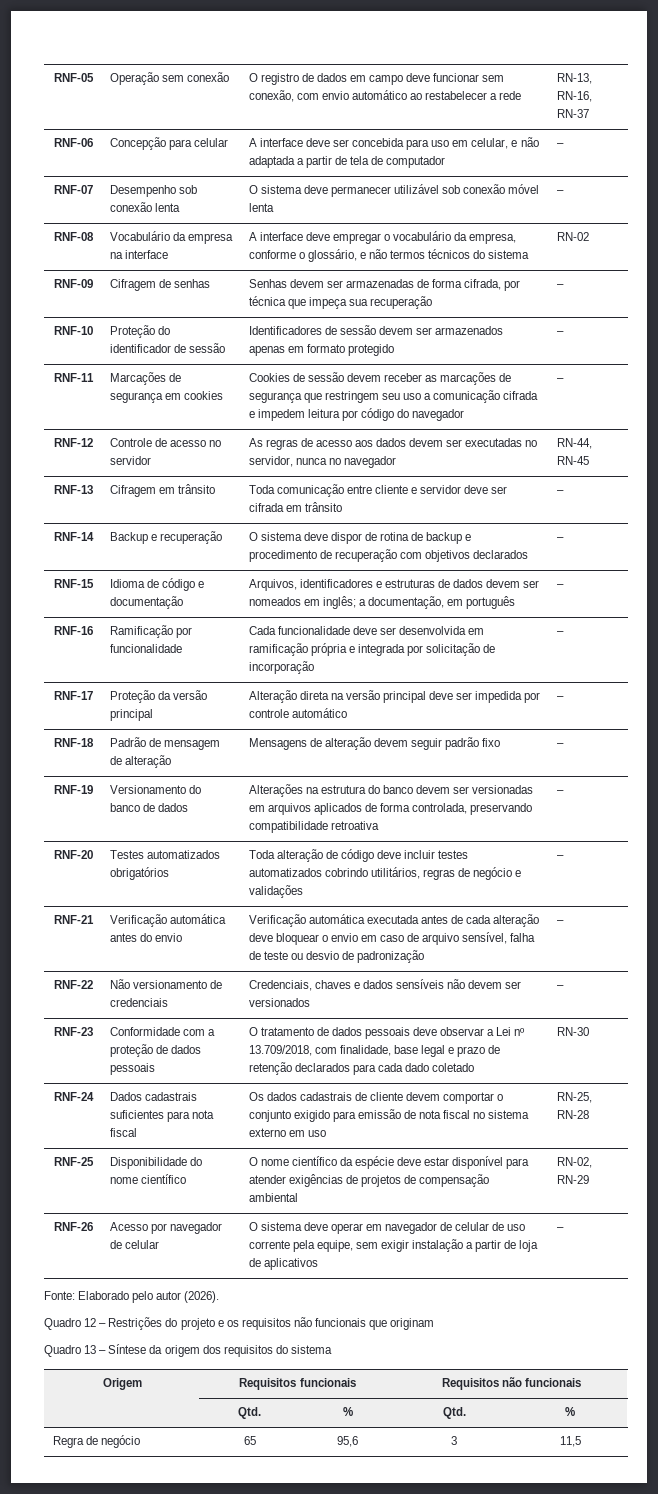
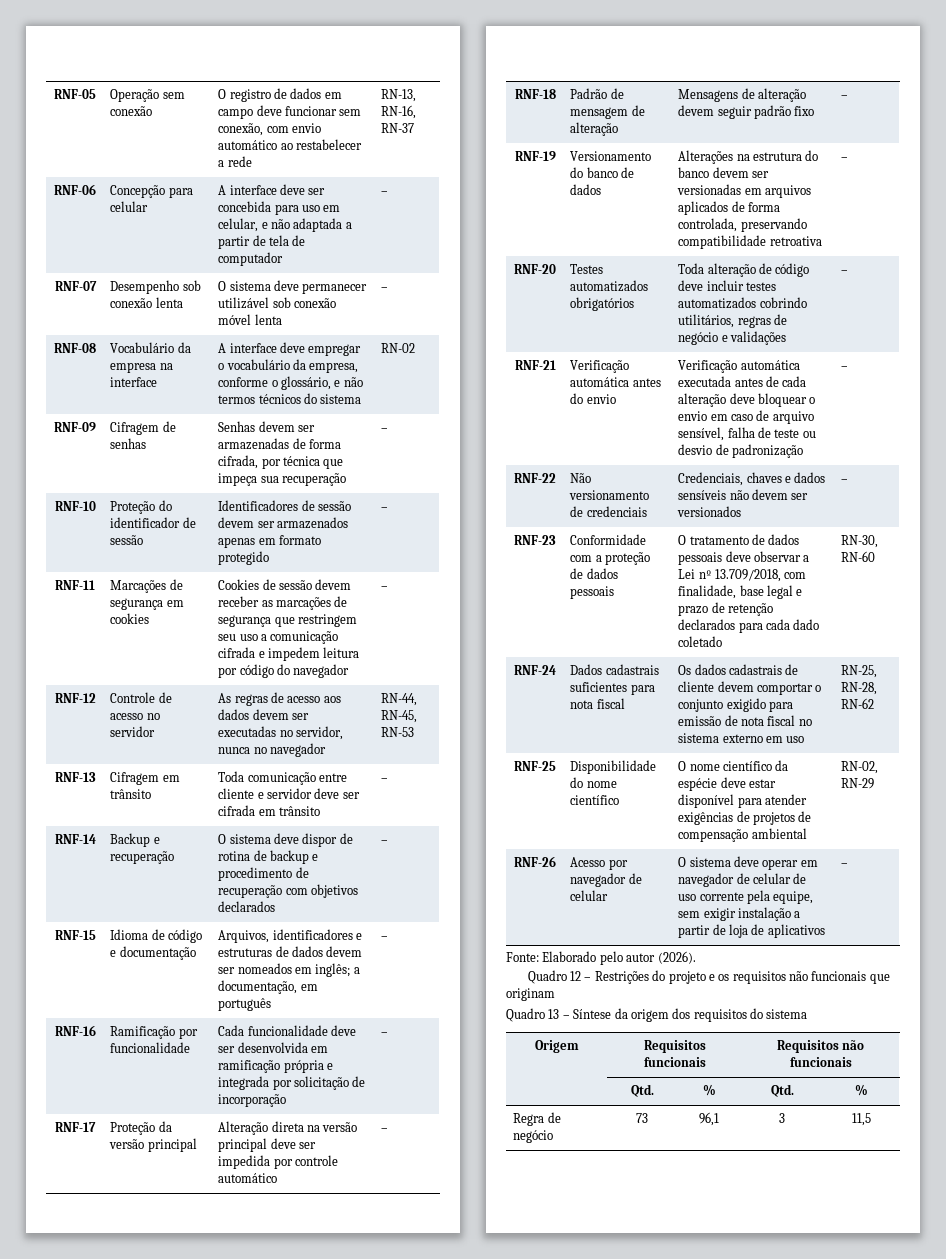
- RNF-12 | Controle de acesso no servidor | As regras de acesso aos dados devem ser executadas no servidor, nunca no navegador | RN-44, RN-45
+ RNF-12 | Controle de acesso no servidor | As regras de acesso aos dados devem ser executadas no servidor, nunca no navegador | RN-44, RN-45, RN-53
- RNF-23 | Conformidade com a proteção de dados pessoais | O tratamento de dados pessoais deve observar a Lei nº 13.709/2018, com finalidade, base legal e prazo de retenção declarados para cada dado coletado | RN-30
+ RNF-23 | Conformidade com a proteção de dados pessoais | O tratamento de dados pessoais deve observar a Lei nº 13.709/2018, com finalidade, base legal e prazo de retenção declarados para cada dado coletado | RN-30, RN-60
- RNF-24 | Dados cadastrais suficientes para nota fiscal | Os dados cadastrais de cliente devem comportar o conjunto exigido para emissão de nota fiscal no sistema externo em uso | RN-25, RN-28
+ RNF-24 | Dados cadastrais suficientes para nota fiscal | Os dados cadastrais de cliente devem comportar o conjunto exigido para emissão de nota fiscal no sistema externo em uso | RN-25, RN-28, RN-62
- Regra de negócio | 65 | 95,6 | 3 | 11,5
+ Regra de negócio | 73 | 96,1 | 3 | 11,5

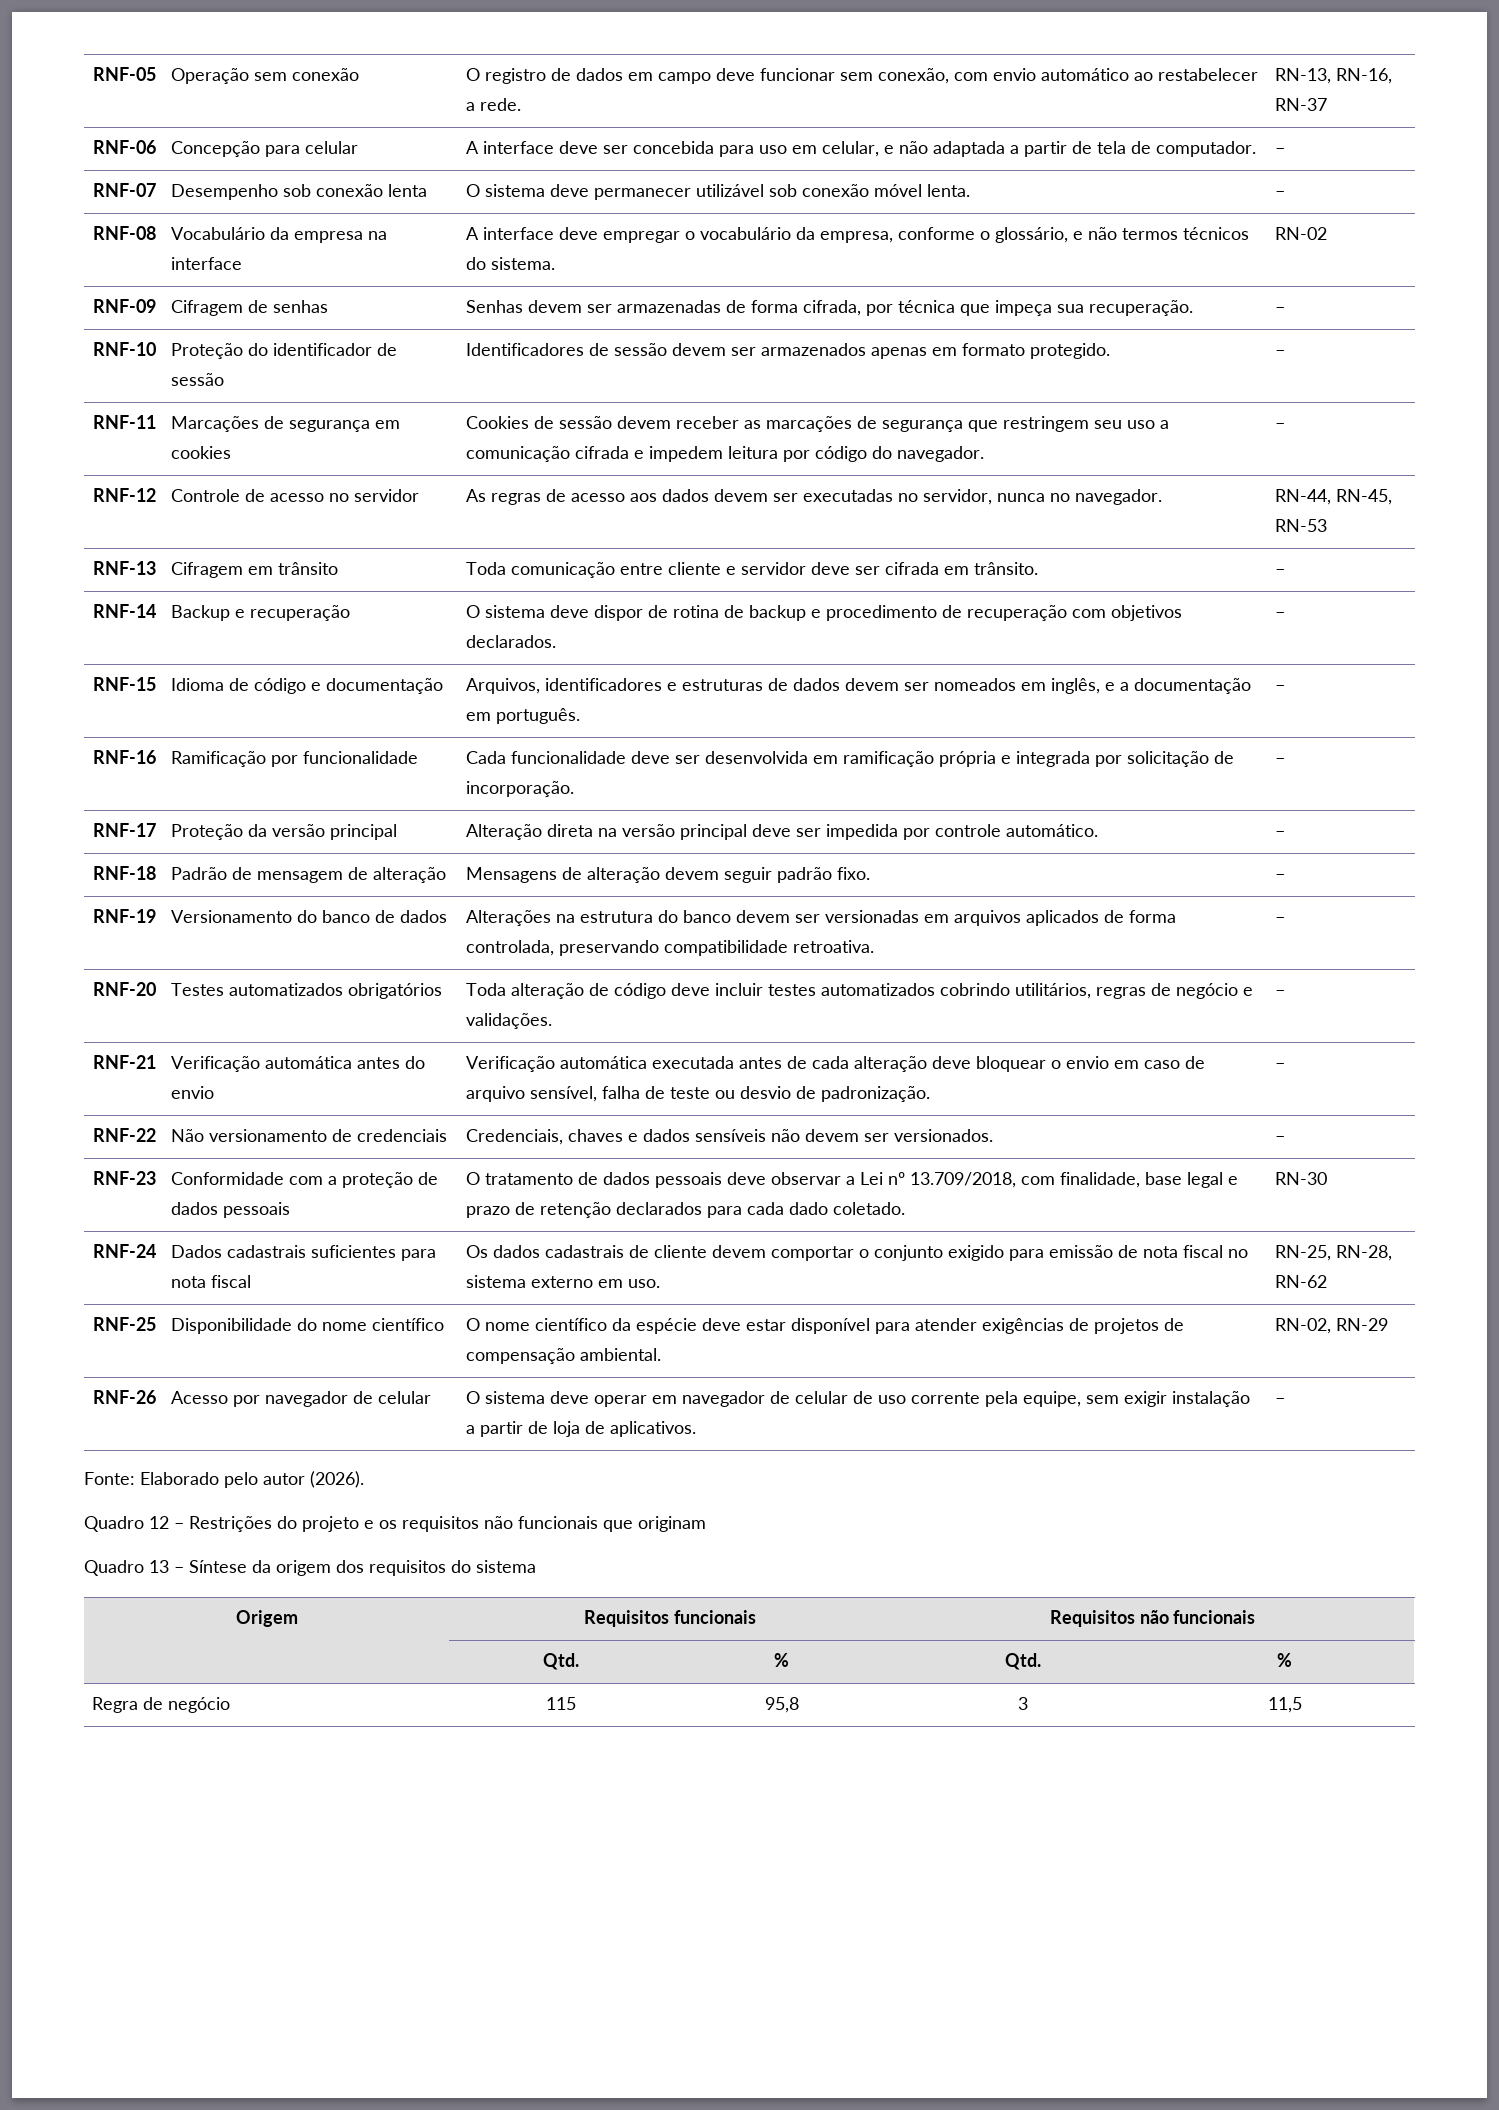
- RNF-05 | Operação sem conexão | O registro de dados em campo deve funcionar sem conexão, com envio automático ao restabelecer a rede | RN-13, RN-16, RN-37
+ RNF-05 | Operação sem conexão | O registro de dados em campo deve funcionar sem conexão, com envio automático ao restabelecer a rede. | RN-13, RN-16, RN-37
- RNF-06 | Concepção para celular | A interface deve ser concebida para uso em celular, e não adaptada a partir de tela de computador | –
+ RNF-06 | Concepção para celular | A interface deve ser concebida para uso em celular, e não adaptada a partir de tela de computador. | –
- RNF-07 | Desempenho sob conexão lenta | O sistema deve permanecer utilizável sob conexão móvel lenta | –
+ RNF-07 | Desempenho sob conexão lenta | O sistema deve permanecer utilizável sob conexão móvel lenta. | –
- RNF-08 | Vocabulário da empresa na interface | A interface deve empregar o vocabulário da empresa, conforme o glossário, e não termos técnicos do sistema | RN-02
+ RNF-08 | Vocabulário da empresa na interface | A interface deve empregar o vocabulário da empresa, conforme o glossário, e não termos técnicos do sistema. | RN-02
- RNF-09 | Cifragem de senhas | Senhas devem ser armazenadas de forma cifrada, por técnica que impeça sua recuperação | –
+ RNF-09 | Cifragem de senhas | Senhas devem ser armazenadas de forma cifrada, por técnica que impeça sua recuperação. | –
- RNF-10 | Proteção do identificador de sessão | Identificadores de sessão devem ser armazenados apenas em formato protegido | –
+ RNF-10 | Proteção do identificador de sessão | Identificadores de sessão devem ser armazenados apenas em formato protegido. | –
- RNF-11 | Marcações de segurança em cookies | Cookies de sessão devem receber as marcações de segurança que restringem seu uso a comunicação cifrada e impedem leitura por código do navegador | –
+ RNF-11 | Marcações de segurança em cookies | Cookies de sessão devem receber as marcações de segurança que restringem seu uso a comunicação cifrada e impedem leitura por código do navegador. | –
- RNF-12 | Controle de acesso no servidor | As regras de acesso aos dados devem ser executadas no servidor, nunca no navegador | RN-44, RN-45, RN-53
+ RNF-12 | Controle de acesso no servidor | As regras de acesso aos dados devem ser executadas no servidor, nunca no navegador. | RN-44, RN-45, RN-53
- RNF-13 | Cifragem em trânsito | Toda comunicação entre cliente e servidor deve ser cifrada em trânsito | –
+ RNF-13 | Cifragem em trânsito | Toda comunicação entre cliente e servidor deve ser cifrada em trânsito. | –
- RNF-14 | Backup e recuperação | O sistema deve dispor de rotina de backup e procedimento de recuperação com objetivos declarados | –
+ RNF-14 | Backup e recuperação | O sistema deve dispor de rotina de backup e procedimento de recuperação com objetivos declarados. | –
- RNF-15 | Idioma de código e documentação | Arquivos, identificadores e estruturas de dados devem ser nomeados em inglês; a documentação, em português | –
+ RNF-15 | Idioma de código e documentação | Arquivos, identificadores e estruturas de dados devem ser nomeados em inglês, e a documentação em português. | –
- RNF-16 | Ramificação por funcionalidade | Cada funcionalidade deve ser desenvolvida em ramificação própria e integrada por solicitação de incorporação | –
+ RNF-16 | Ramificação por funcionalidade | Cada funcionalidade deve ser desenvolvida em ramificação própria e integrada por solicitação de incorporação. | –
- RNF-17 | Proteção da versão principal | Alteração direta na versão principal deve ser impedida por controle automático | –
+ RNF-17 | Proteção da versão principal | Alteração direta na versão principal deve ser impedida por controle automático. | –
- RNF-18 | Padrão de mensagem de alteração | Mensagens de alteração devem seguir padrão fixo | –
+ RNF-18 | Padrão de mensagem de alteração | Mensagens de alteração devem seguir padrão fixo. | –
- RNF-19 | Versionamento do banco de dados | Alterações na estrutura do banco devem ser versionadas em arquivos aplicados de forma controlada, preservando compatibilidade retroativa | –
+ RNF-19 | Versionamento do banco de dados | Alterações na estrutura do banco devem ser versionadas em arquivos aplicados de forma controlada, preservando compatibilidade retroativa. | –
- RNF-20 | Testes automatizados obrigatórios | Toda alteração de código deve incluir testes automatizados cobrindo utilitários, regras de negócio e validações | –
+ RNF-20 | Testes automatizados obrigatórios | Toda alteração de código deve incluir testes automatizados cobrindo utilitários, regras de negócio e validações. | –
- RNF-21 | Verificação automática antes do envio | Verificação automática executada antes de cada alteração deve bloquear o envio em caso de arquivo sensível, falha de teste ou desvio de padronização | –
+ RNF-21 | Verificação automática antes do envio | Verificação automática executada antes de cada alteração deve bloquear o envio em caso de arquivo sensível, falha de teste ou desvio de padronização. | –
- RNF-22 | Não versionamento de credenciais | Credenciais, chaves e dados sensíveis não devem ser versionados | –
+ RNF-22 | Não versionamento de credenciais | Credenciais, chaves e dados sensíveis não devem ser versionados. | –
- RNF-23 | Conformidade com a proteção de dados pessoais | O tratamento de dados pessoais deve observar a Lei nº 13.709/2018, com finalidade, base legal e prazo de retenção declarados para cada dado coletado | RN-30, RN-60
+ RNF-23 | Conformidade com a proteção de dados pessoais | O tratamento de dados pessoais deve observar a Lei nº 13.709/2018, com finalidade, base legal e prazo de retenção declarados para cada dado coletado. | RN-30
- RNF-24 | Dados cadastrais suficientes para nota fiscal | Os dados cadastrais de cliente devem comportar o conjunto exigido para emissão de nota fiscal no sistema externo em uso | RN-25, RN-28, RN-62
+ RNF-24 | Dados cadastrais suficientes para nota fiscal | Os dados cadastrais de cliente devem comportar o conjunto exigido para emissão de nota fiscal no sistema externo em uso. | RN-25, RN-28, RN-62
- RNF-25 | Disponibilidade do nome científico | O nome científico da espécie deve estar disponível para atender exigências de projetos de compensação ambiental | RN-02, RN-29
+ RNF-25 | Disponibilidade do nome científico | O nome científico da espécie deve estar disponível para atender exigências de projetos de compensação ambiental. | RN-02, RN-29
- RNF-26 | Acesso por navegador de celular | O sistema deve operar em navegador de celular de uso corrente pela equipe, sem exigir instalação a partir de loja de aplicativos | –
+ RNF-26 | Acesso por navegador de celular | O sistema deve operar em navegador de celular de uso corrente pela equipe, sem exigir instalação a partir de loja de aplicativos. | –
- Regra de negócio | 73 | 96,1 | 3 | 11,5
+ Regra de negócio | 115 | 95,8 | 3 | 11,5

